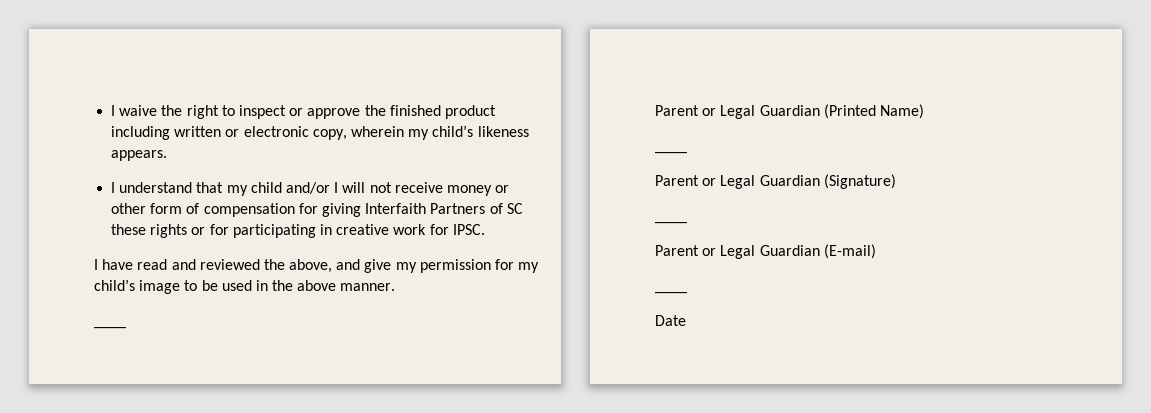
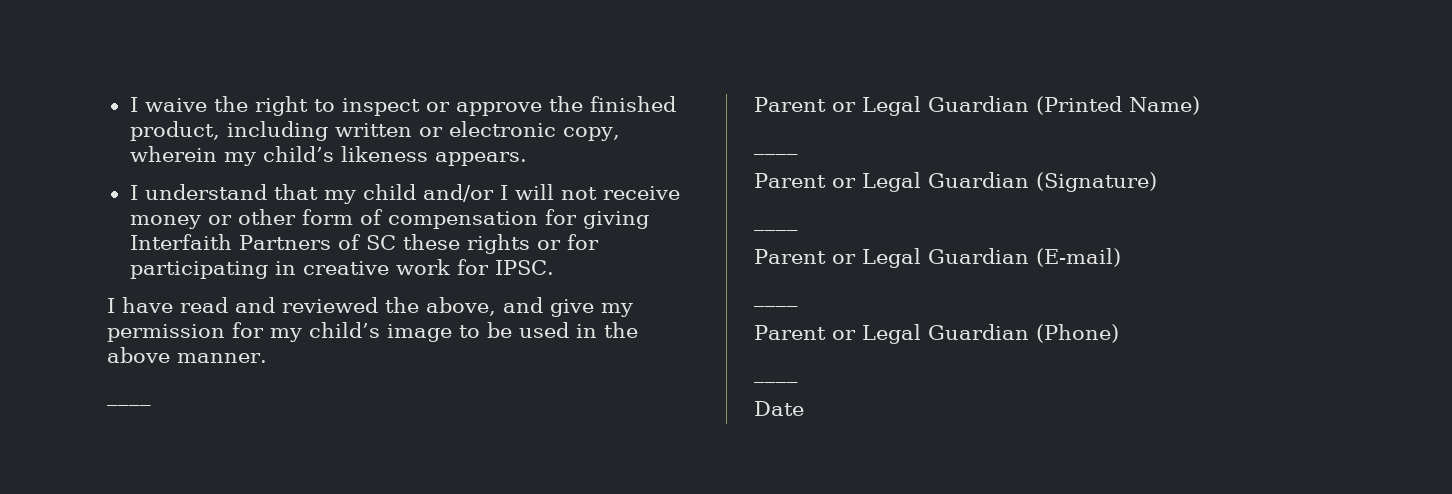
- I waive the right to inspect or approve the finished product including written or electronic copy, wherein my child’s likeness appears.
+ I waive the right to inspect or approve the finished product, including written or electronic copy, wherein my child’s likeness appears.
+ Parent or Legal Guardian (Phone)
+ ____

